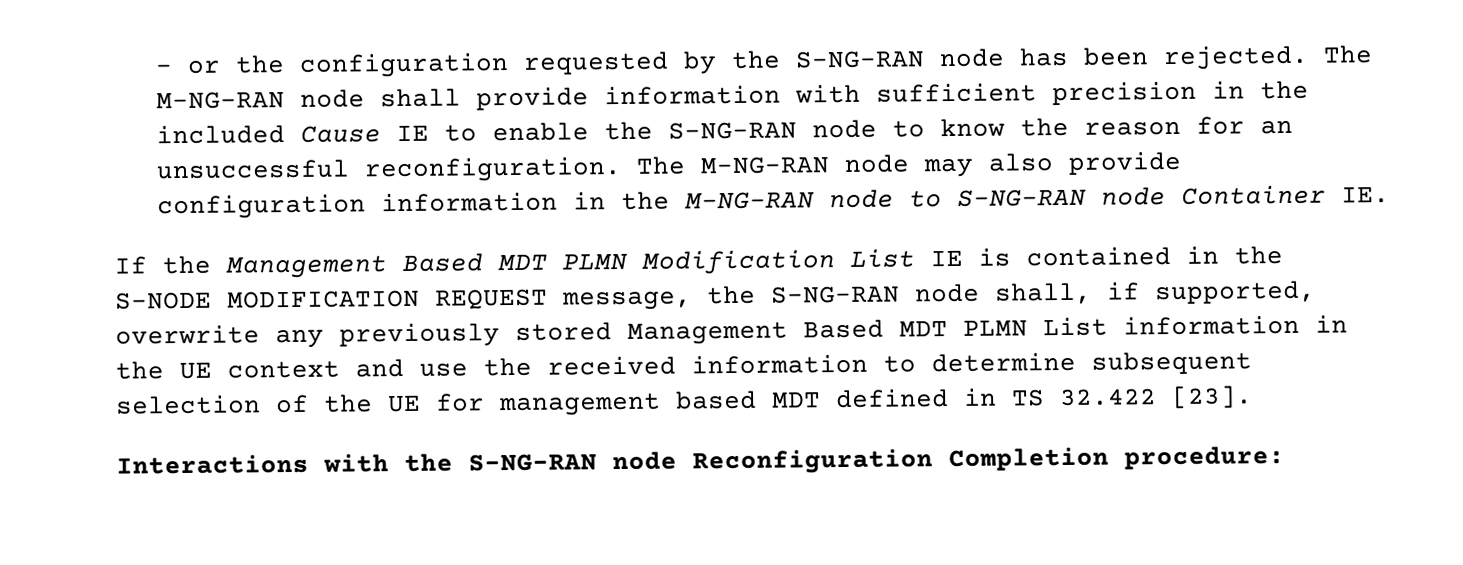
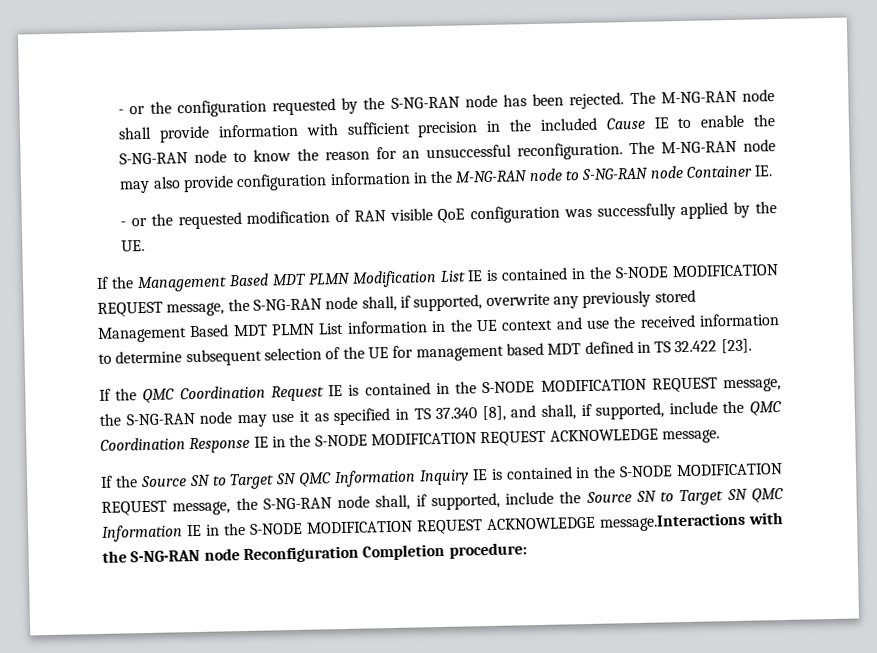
+ - or the requested modification of RAN visible QoE configuration was successfully applied by the UE.
- Interactions with the S-NG-RAN node Reconfiguration Completion procedure:
+ If the QMC Coordination Request IE is contained in the S-NODE MODIFICATION REQUEST message, the S-NG-RAN node may use it as specified in TS 37.340 [8], and shall, if supported, include the QMC Coordination Response IE in the S-NODE MODIFICATION REQUEST ACKNOWLEDGE message.
+ If the Source SN to Target SN QMC Information Inquiry IE is contained in the S-NODE MODIFICATION REQUEST message, the S-NG-RAN node shall, if supported, include the Source SN to Target SN QMC Information IE in the S-NODE MODIFICATION REQUEST ACKNOWLEDGE message.Interactions with the S-NG-RAN node Reconfiguration Completion procedure:

